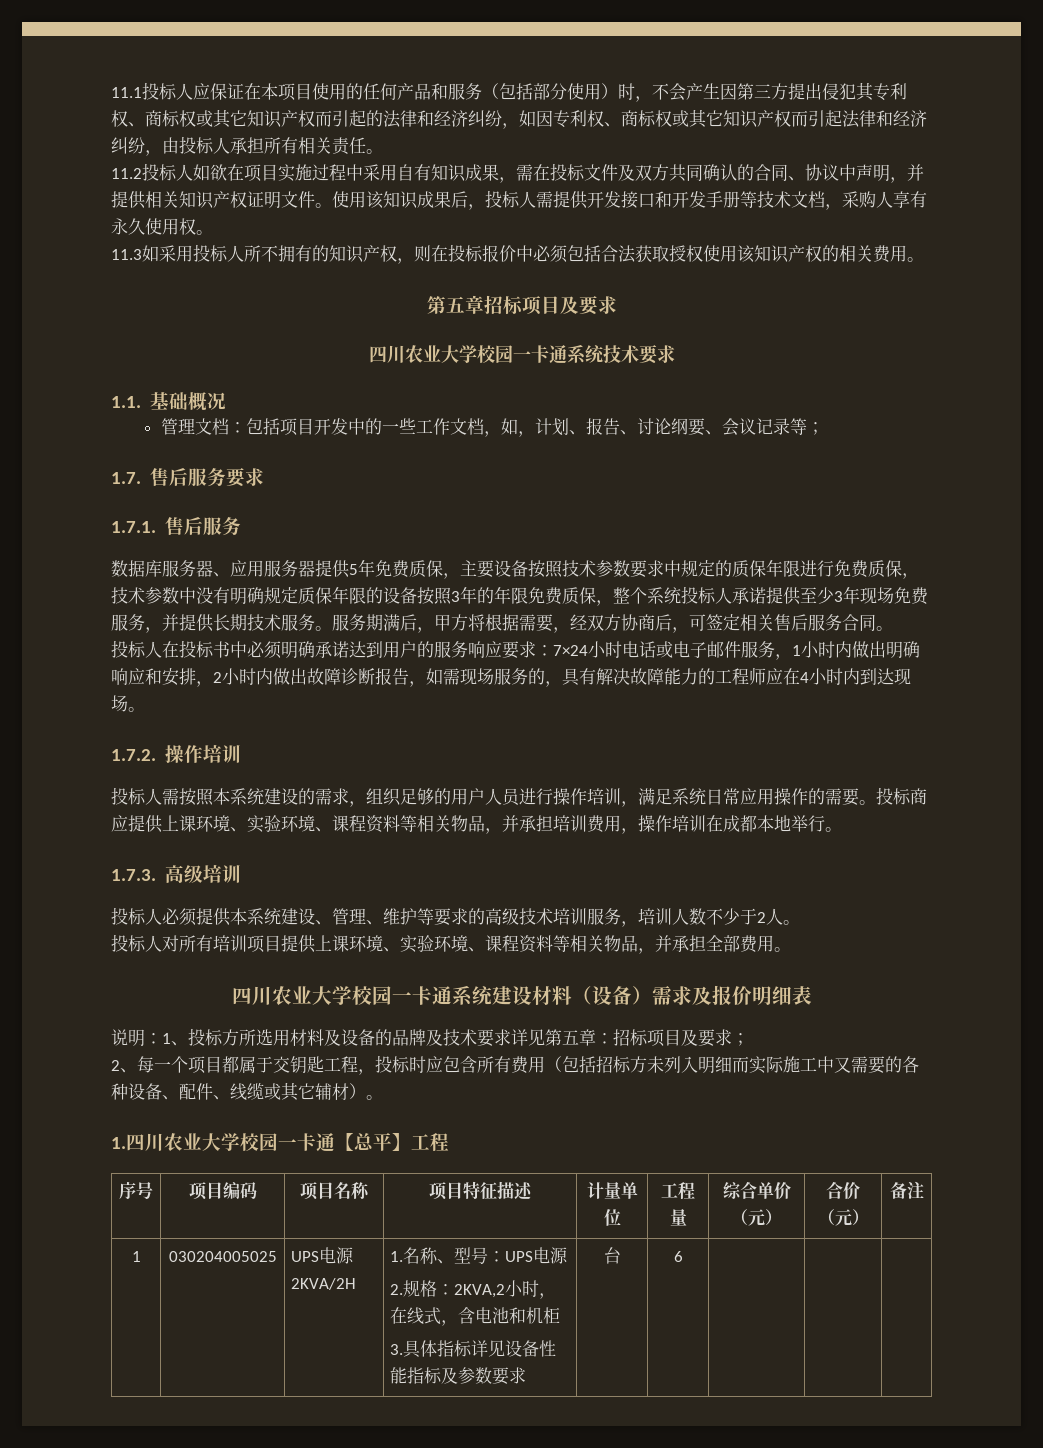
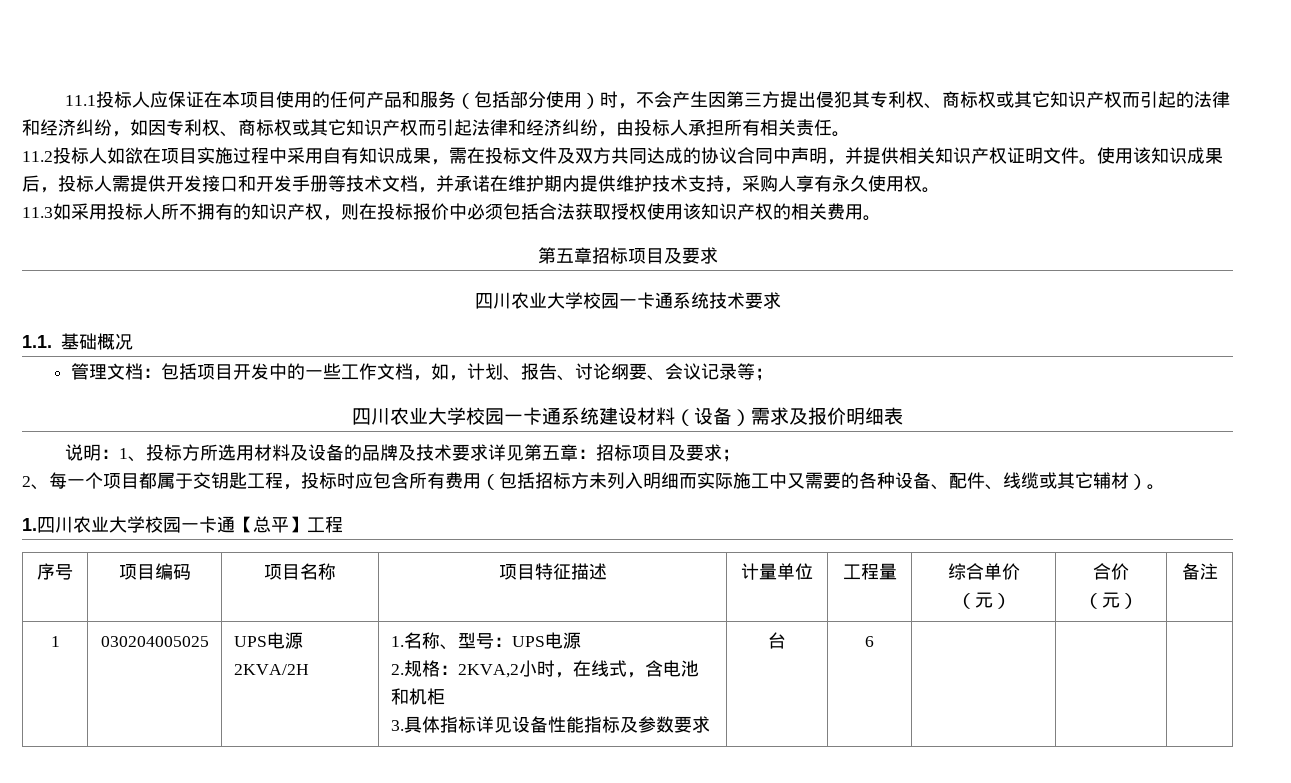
- 11.2投标人如欲在项目实施过程中采用自有知识成果，需在投标文件及双方共同确认的合同、协议中声明，并提供相关知识产权证明文件。
+ 11.2投标人如欲在项目实施过程中采用自有知识成果，需在投标文件及双方共同达成的协议合同中声明，并提供相关知识产权证明文件。
- 使用该知识成果后，投标人需提供开发接口和开发手册等技术文档，采购人享有永久使用权。
+ 使用该知识成果后，投标人需提供开发接口和开发手册等技术文档，并承诺在维护期内提供维护技术支持，采购人享有永久使用权。
- 1.7.售后服务要求
- 1.7.1.售后服务
- 数据库服务器、应用服务器提供5年免费质保，主要设备按照技术参数要求中规定的质保年限进行免费质保，技术参数中没有明确规定质保年限的设备按照3年的年限免费质保，整个系统投标人承诺提供至少3年现场免费服务，并提供长期技术服务。服务期满后，甲方将根据需要，经双方协商后，可签定相关售后服务合同。
- 投标人在投标书中必须明确承诺达到用户的服务响应要求：7×24小时电话或电子邮件服务，1小时内做出明确响应和安排，2小时内做出故障诊断报告，如需现场服务的，具有解决故障能力的工程师应在4小时内到达现场。
- 1.7.2.操作培训
- 投标人需按照本系统建设的需求，组织足够的用户人员进行操作培训，满足系统日常应用操作的需要。投标商应提供上课环境、实验环境、课程资料等相关物品，并承担培训费用，操作培训在成都本地举行。
- 1.7.3.高级培训
- 投标人必须提供本系统建设、管理、维护等要求的高级技术培训服务，培训人数不少于2人。
- 投标人对所有培训项目提供上课环境、实验环境、课程资料等相关物品，并承担全部费用。

